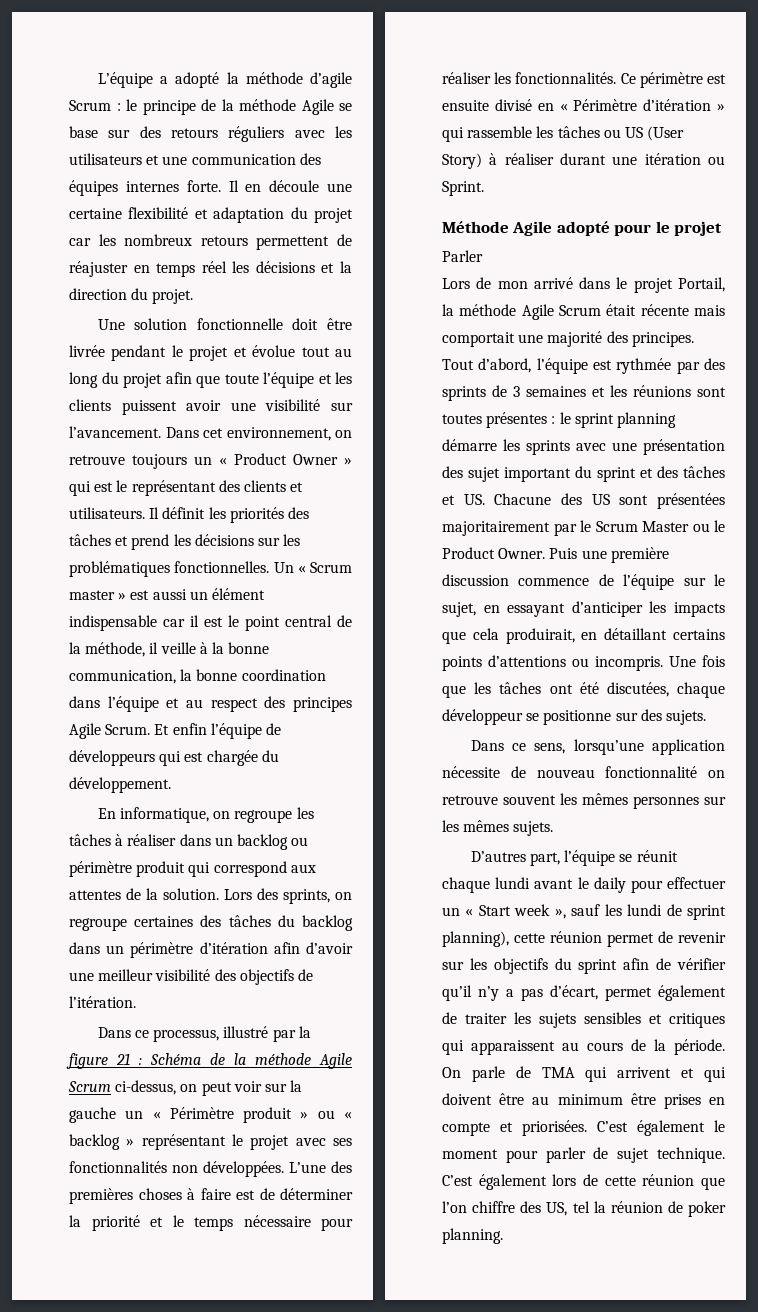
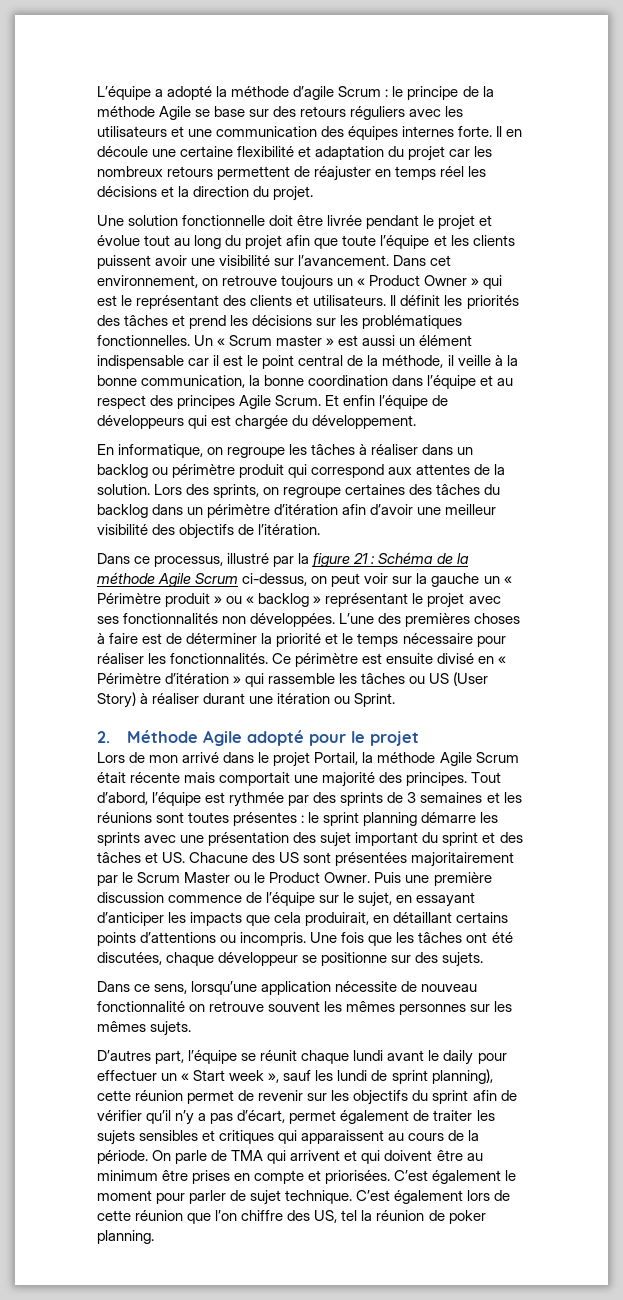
- Méthode Agile adopté pour le projet
+ 2. Méthode Agile adopté pour le projet
- Parler

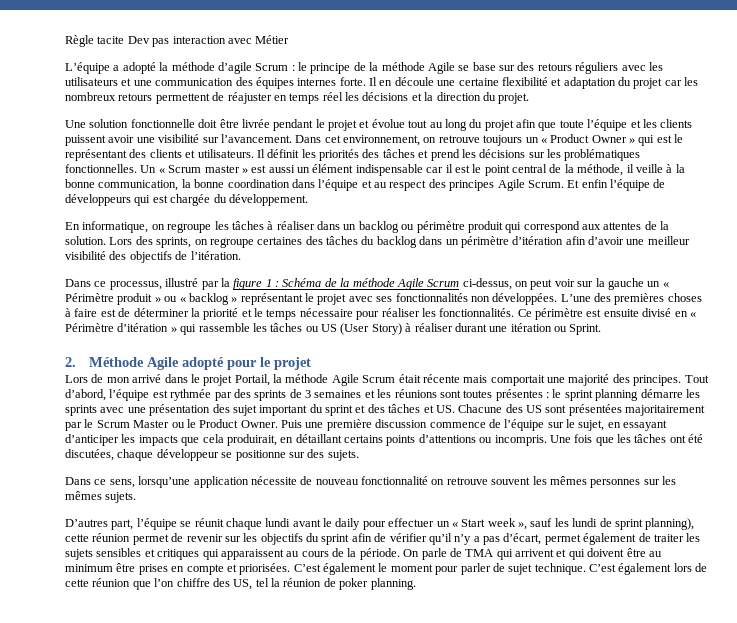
+ Règle tacite Dev pas interaction avec Métier
- Dans ce processus, illustré par la figure 21 : Schéma de la méthode Agile Scrum ci-dessus, on peut voir sur la gauche un « Périmètre produit » ou « backlog » représentant le projet avec ses fonctionnalités non développées.
+ Dans ce processus, illustré par la figure 1 : Schéma de la méthode Agile Scrum ci-dessus, on peut voir sur la gauche un « Périmètre produit » ou « backlog » représentant le projet avec ses fonctionnalités non développées.

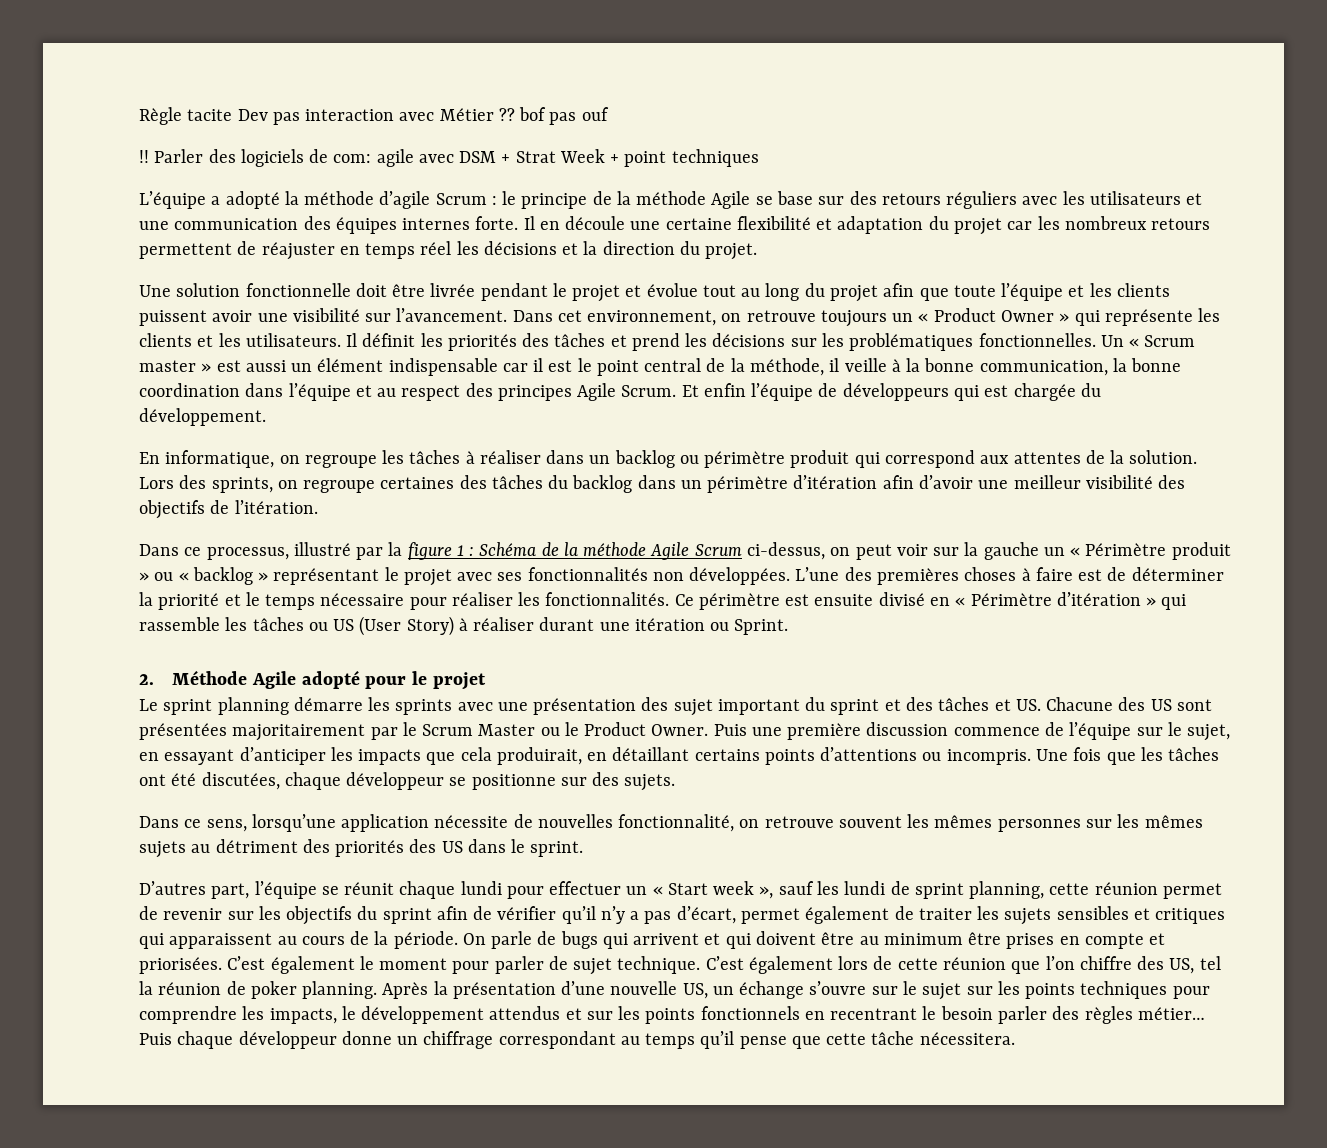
- Règle tacite Dev pas interaction avec Métier
+ Règle tacite Dev pas interaction avec Métier ?? bof pas ouf
+ !! Parler des logiciels de com: agile avec DSM + Strat Week + point techniques
- Dans cet environnement, on retrouve toujours un « Product Owner » qui est le représentant des clients et utilisateurs.
+ Dans cet environnement, on retrouve toujours un « Product Owner » qui représente les clients et les utilisateurs.
- Lors de mon arrivé dans le projet Portail, la méthode Agile Scrum était récente mais comportait une majorité des principes. Tout d’abord, l’équipe est rythmée par des sprints de 3 semaines et les réunions sont toutes présentes : le sprint planning démarre les sprints avec une présentation des sujet important du sprint et des tâches et US. Chacune des US sont présentées majoritairement par le Scrum Master ou le Product Owner.
+ Le sprint planning démarre les sprints avec une présentation des sujet important du sprint et des tâches et US. Chacune des US sont présentées majoritairement par le Scrum Master ou le Product Owner.
- Dans ce sens, lorsqu’une application nécessite de nouveau fonctionnalité on retrouve souvent les mêmes personnes sur les mêmes sujets.
+ Dans ce sens, lorsqu’une application nécessite de nouvelles fonctionnalité, on retrouve souvent les mêmes personnes sur les mêmes sujets au détriment des priorités des US dans le sprint.
- D’autres part, l’équipe se réunit chaque lundi avant le daily pour effectuer un « Start week », sauf les lundi de sprint planning), cette réunion permet de revenir sur les objectifs du sprint afin de vérifier qu’il n’y a pas d’écart, permet également de traiter les sujets sensibles et critiques qui apparaissent au cours de la période.
+ D’autres part, l’équipe se réunit chaque lundi pour effectuer un « Start week », sauf les lundi de sprint planning, cette réunion permet de revenir sur les objectifs du sprint afin de vérifier qu’il n’y a pas d’écart, permet également de traiter les sujets sensibles et critiques qui apparaissent au cours de la période.
- On parle de TMA qui arrivent et qui doivent être au minimum être prises en compte et priorisées.
+ On parle de bugs qui arrivent et qui doivent être au minimum être prises en compte et priorisées.
+ Après la présentation d’une nouvelle US, un échange s’ouvre sur le sujet sur les points techniques pour comprendre les impacts, le développement attendus et sur les points fonctionnels en recentrant le besoin parler des règles métier… Puis chaque développeur donne un chiffrage correspondant au temps qu’il pense que cette tâche nécessitera.

